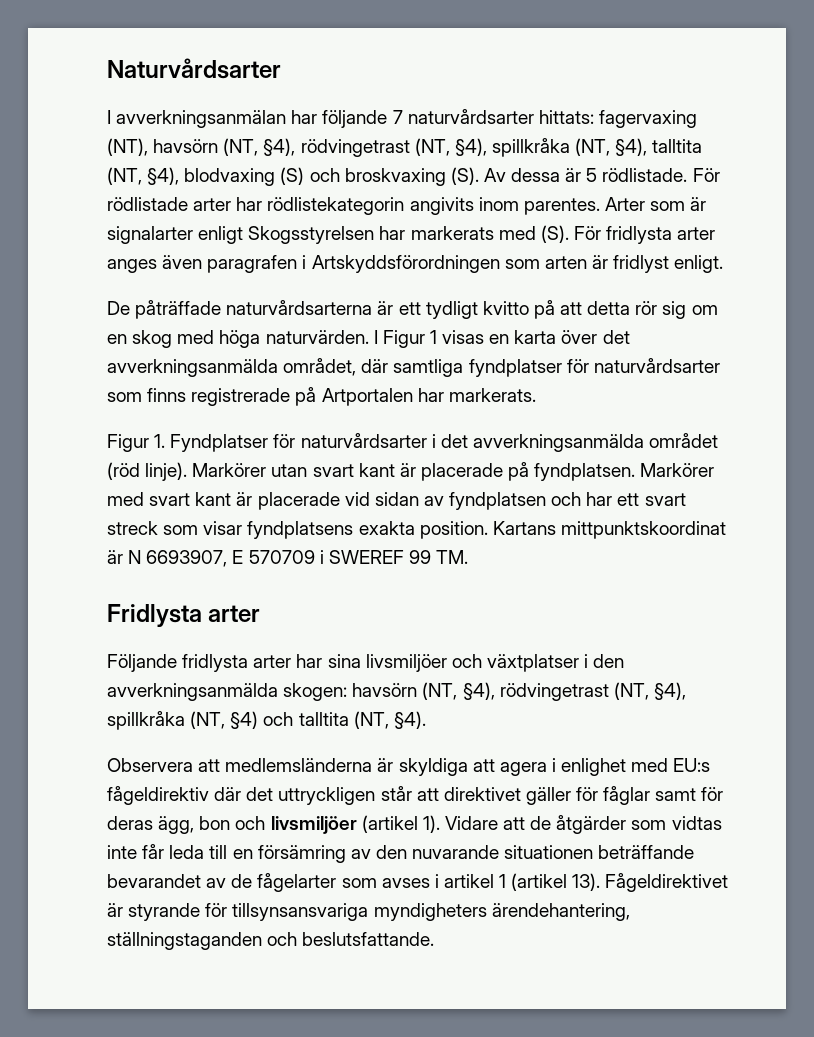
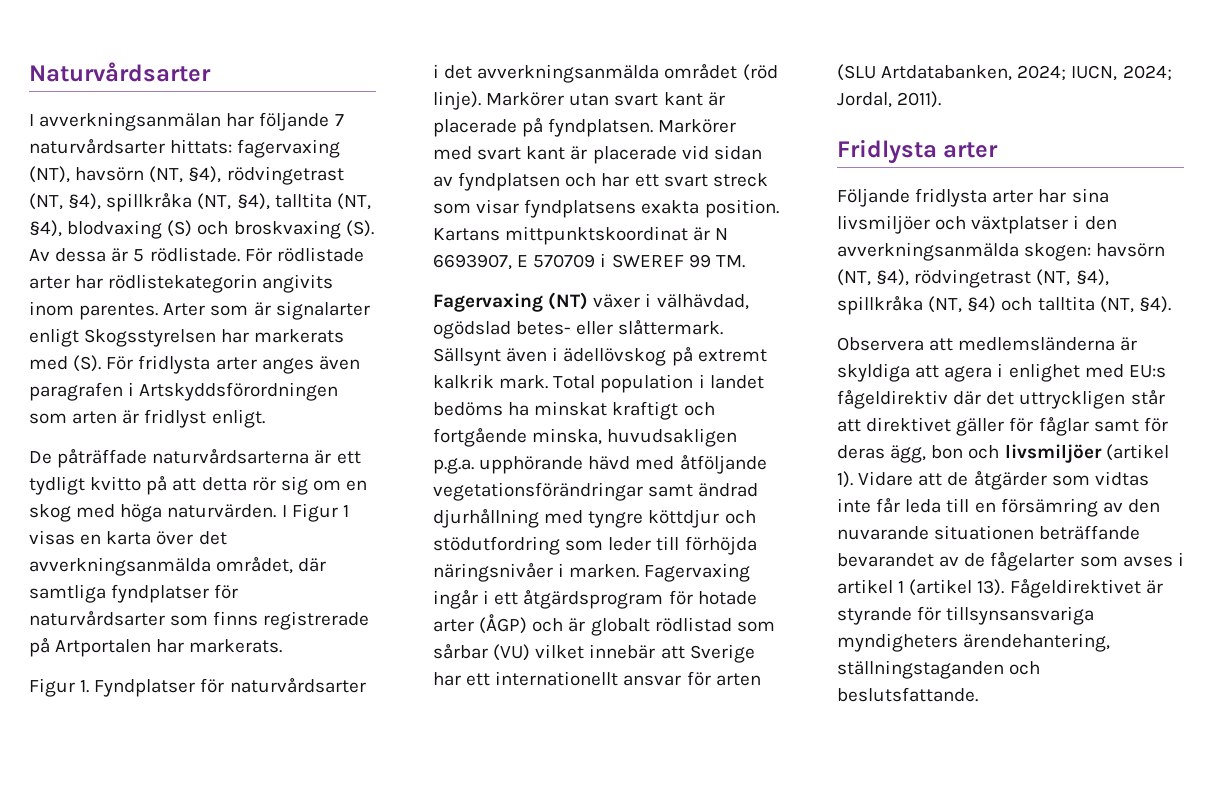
+ Fagervaxing (NT) växer i välhävdad, ogödslad betes- eller slåttermark. Sällsynt även i ädellövskog på extremt kalkrik mark. Total population i landet bedöms ha minskat kraftigt och fortgående minska, huvudsakligen p.g.a. upphörande hävd med åtföljande vegetationsförändringar samt ändrad djurhållning med tyngre köttdjur och stödutfordring som leder till förhöjda näringsnivåer i marken. Fagervaxing ingår i ett åtgärdsprogram för hotade arter (ÅGP) och är globalt rödlistad som sårbar (VU) vilket innebär att Sverige har ett internationellt ansvar för arten (SLU Artdatabanken, 2024; IUCN, 2024; Jordal, 2011).

